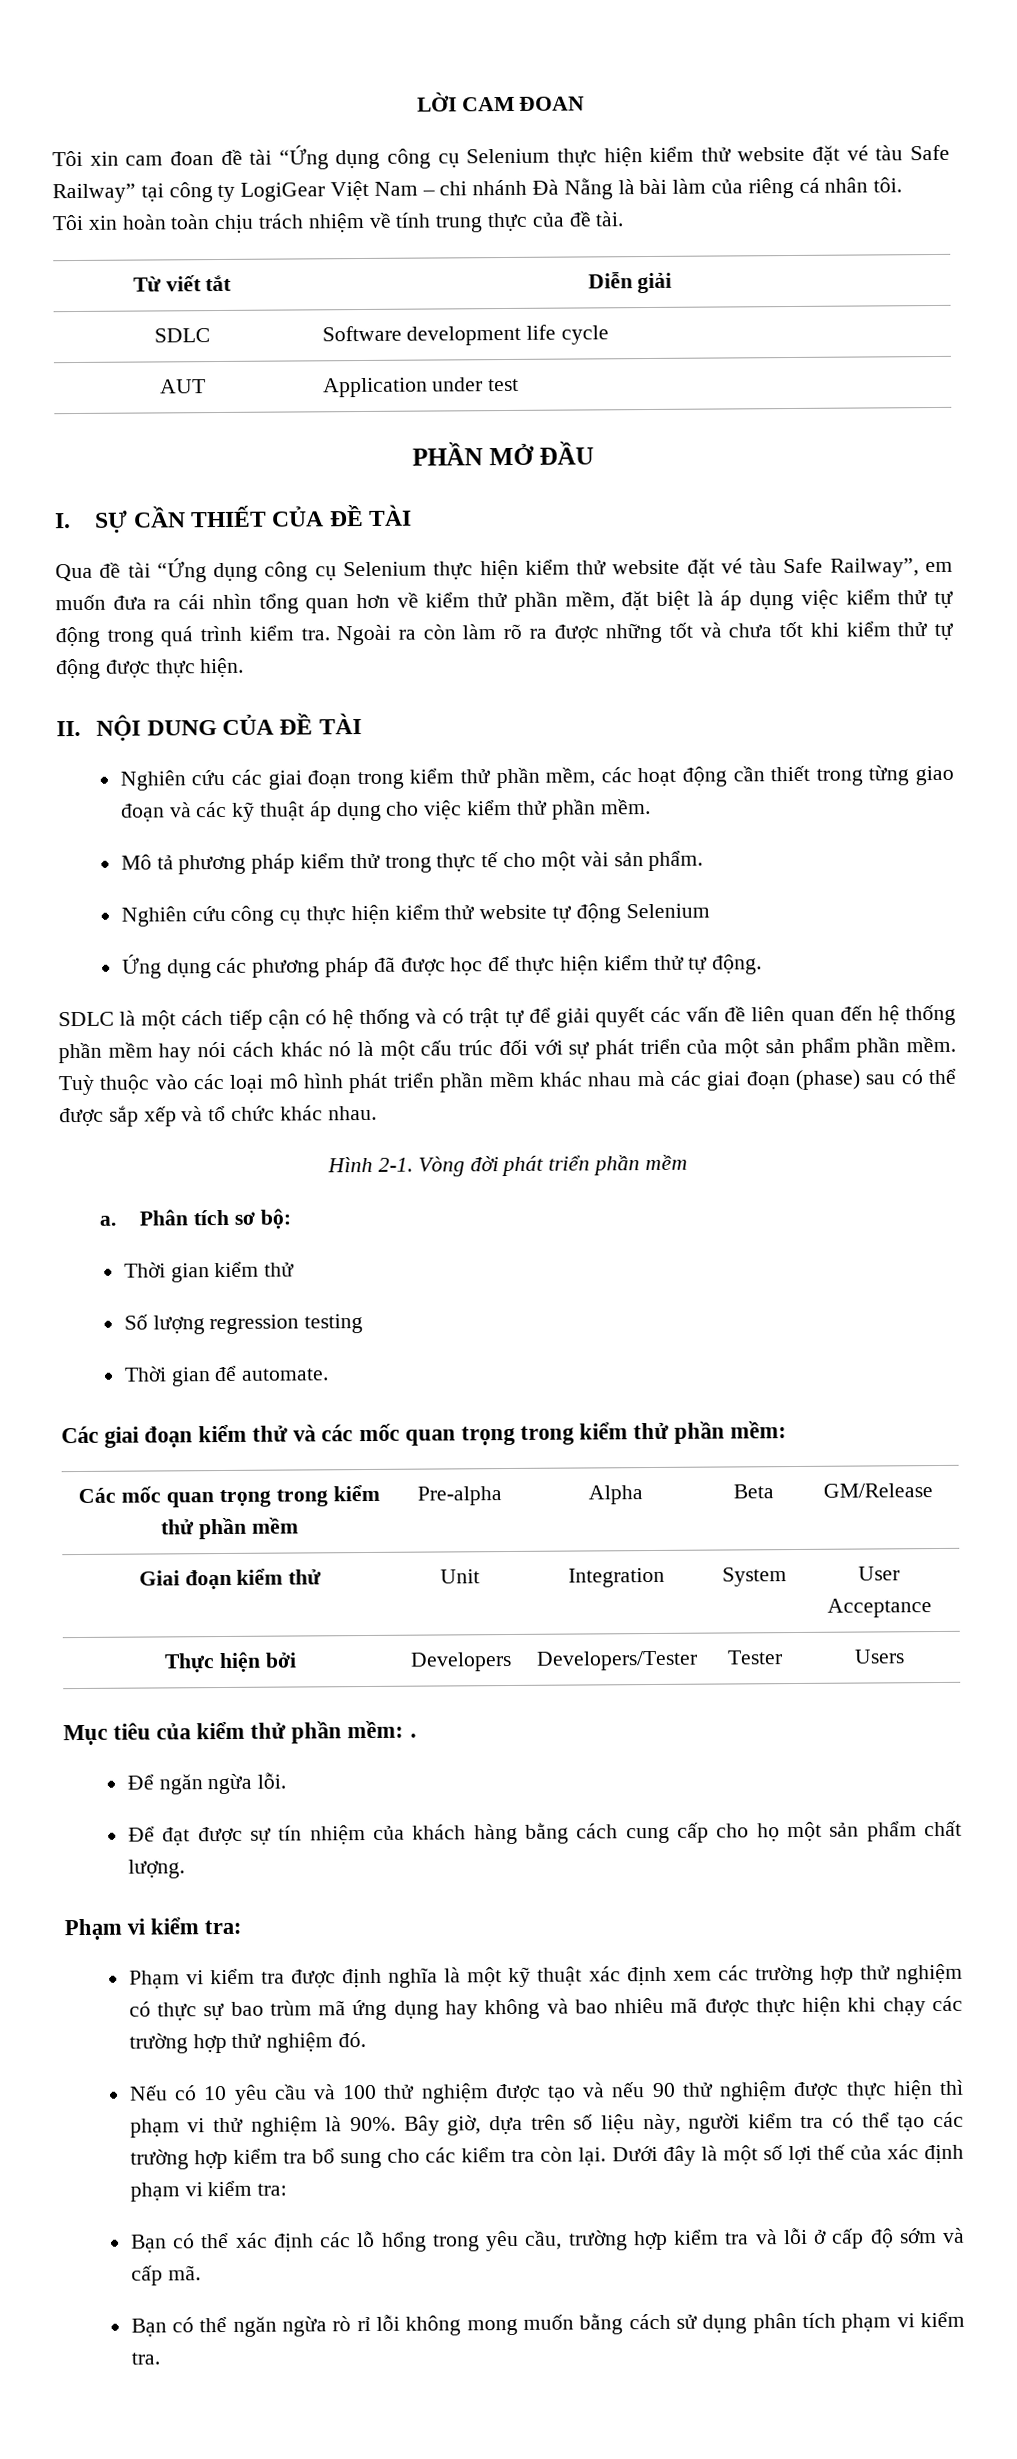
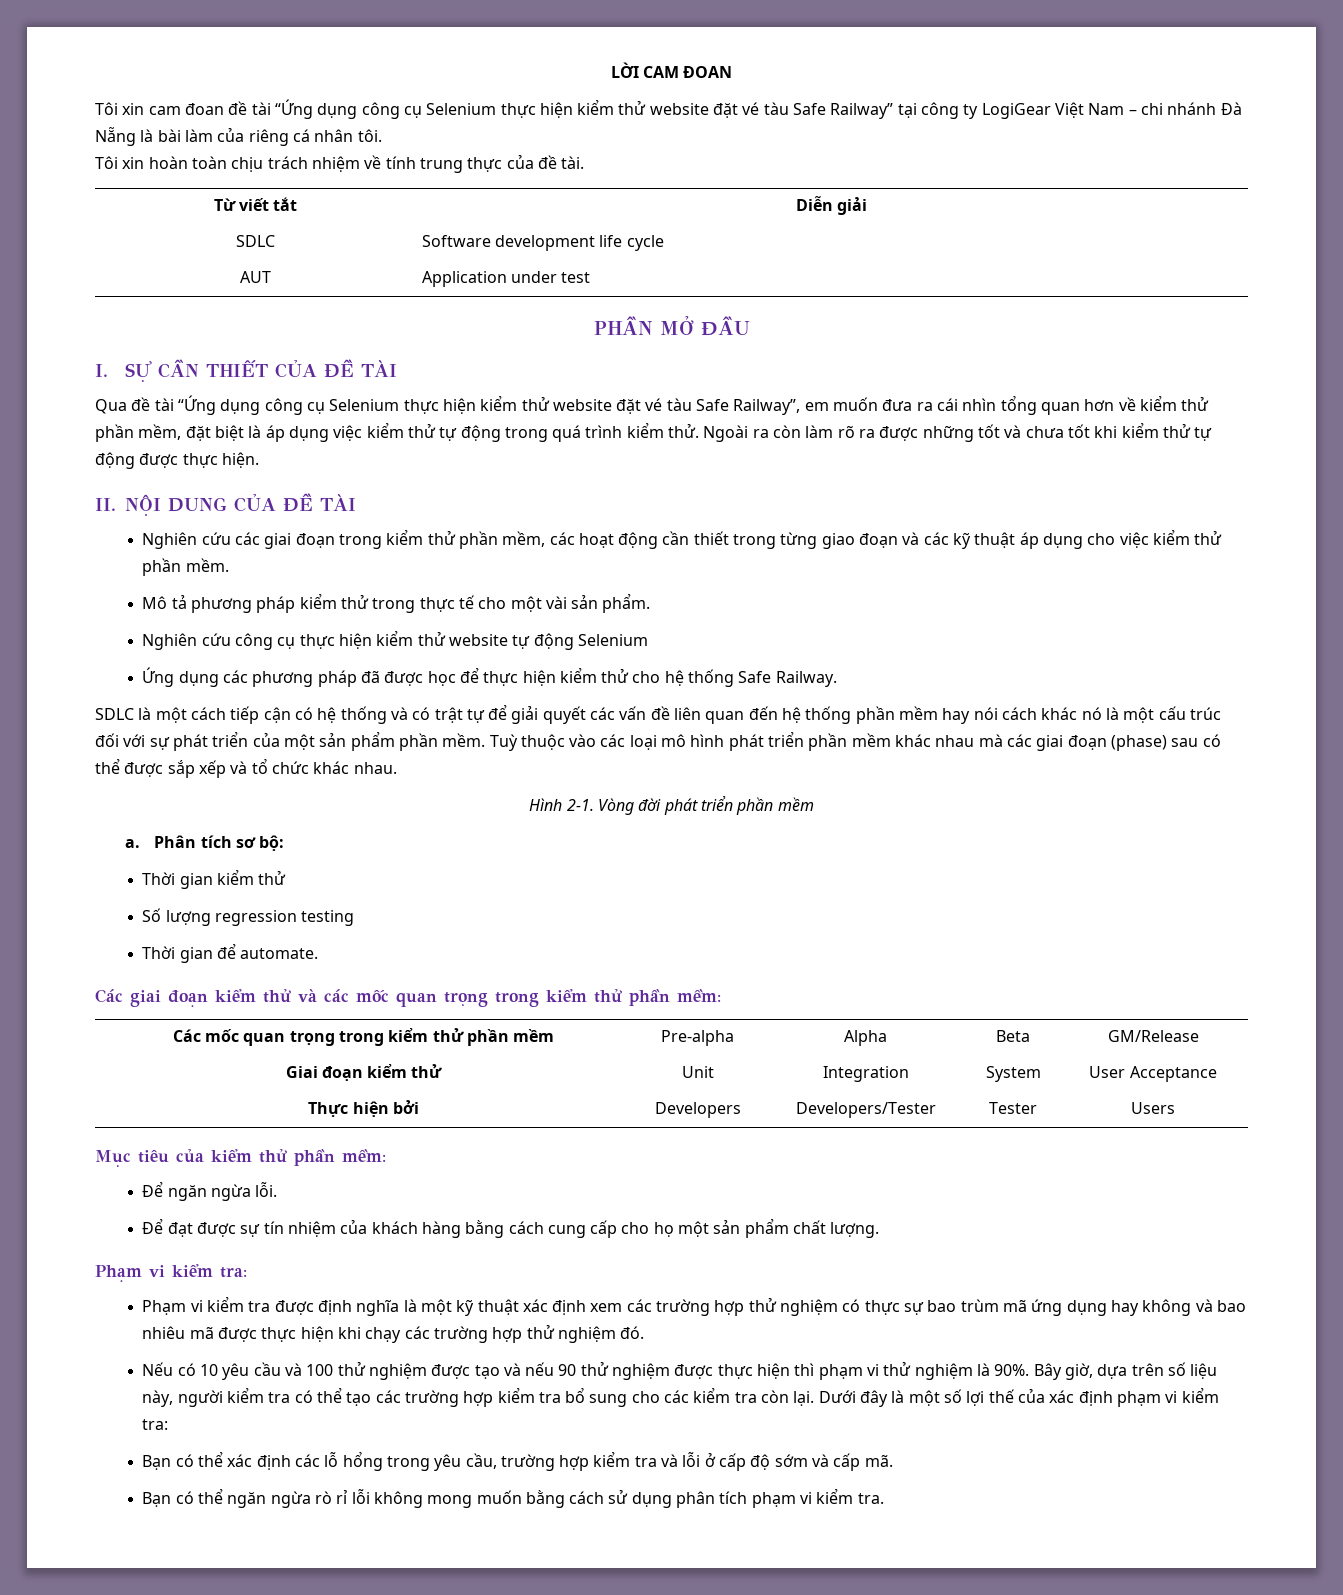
- Qua đề tài “Ứng dụng công cụ Selenium thực hiện kiểm thử website đặt vé tàu Safe Railway”, em muốn đưa ra cái nhìn tổng quan hơn về kiểm thử phần mềm, đặt biệt là áp dụng việc kiểm thử tự động trong quá trình kiểm tra.
+ Qua đề tài “Ứng dụng công cụ Selenium thực hiện kiểm thử website đặt vé tàu Safe Railway”, em muốn đưa ra cái nhìn tổng quan hơn về kiểm thử phần mềm, đặt biệt là áp dụng việc kiểm thử tự động trong quá trình kiểm thử.
- Ứng dụng các phương pháp đã được học để thực hiện kiểm thử tự động.
+ Ứng dụng các phương pháp đã được học để thực hiện kiểm thử cho hệ thống Safe Railway.
- Mục tiêu của kiểm thử phần mềm: .
+ Mục tiêu của kiểm thử phần mềm:

